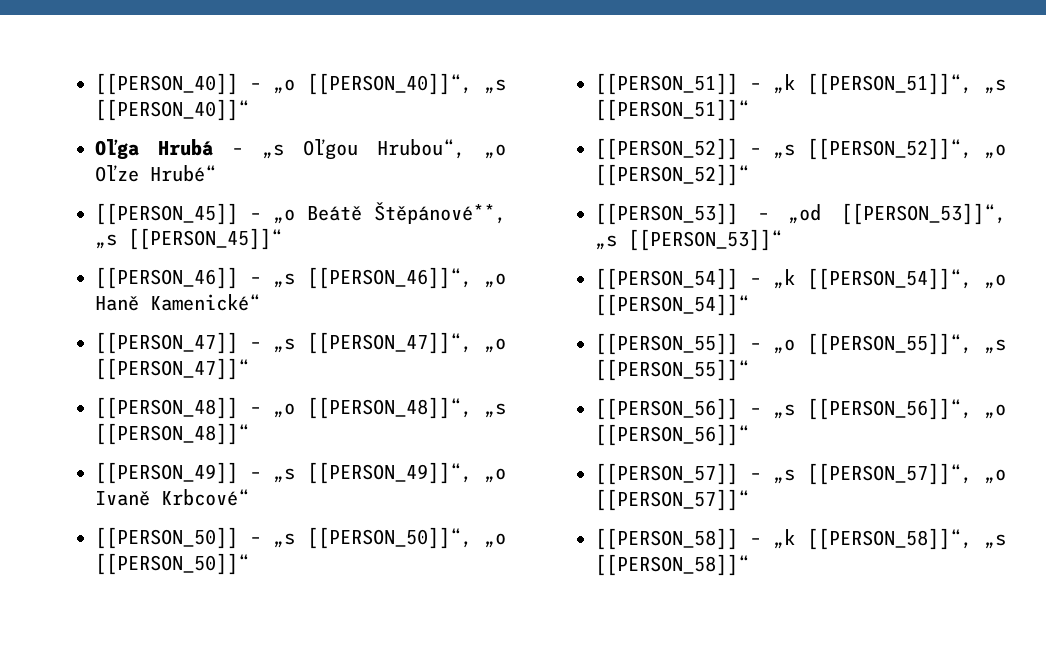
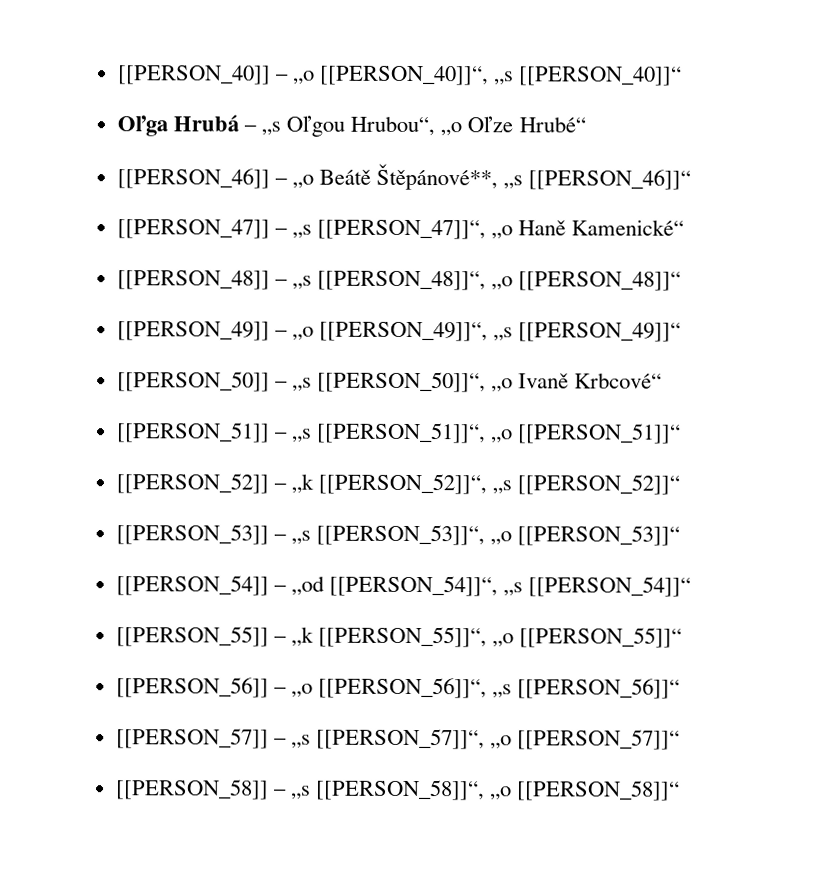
- [[PERSON_45]] – „o Beátě Štěpánové**, „s [[PERSON_45]]“
- [[PERSON_46]] – „s [[PERSON_46]]“, „o Haně Kamenické“
+ [[PERSON_46]] – „o Beátě Štěpánové**, „s [[PERSON_46]]“
- [[PERSON_47]] – „s [[PERSON_47]]“, „o [[PERSON_47]]“
+ [[PERSON_47]] – „s [[PERSON_47]]“, „o Haně Kamenické“
- [[PERSON_48]] – „o [[PERSON_48]]“, „s [[PERSON_48]]“
+ [[PERSON_48]] – „s [[PERSON_48]]“, „o [[PERSON_48]]“
- [[PERSON_49]] – „s [[PERSON_49]]“, „o Ivaně Krbcové“
+ [[PERSON_49]] – „o [[PERSON_49]]“, „s [[PERSON_49]]“
- [[PERSON_50]] – „s [[PERSON_50]]“, „o [[PERSON_50]]“
+ [[PERSON_50]] – „s [[PERSON_50]]“, „o Ivaně Krbcové“
- [[PERSON_51]] – „k [[PERSON_51]]“, „s [[PERSON_51]]“
+ [[PERSON_51]] – „s [[PERSON_51]]“, „o [[PERSON_51]]“
- [[PERSON_52]] – „s [[PERSON_52]]“, „o [[PERSON_52]]“
+ [[PERSON_52]] – „k [[PERSON_52]]“, „s [[PERSON_52]]“
- [[PERSON_53]] – „od [[PERSON_53]]“, „s [[PERSON_53]]“
+ [[PERSON_53]] – „s [[PERSON_53]]“, „o [[PERSON_53]]“
- [[PERSON_54]] – „k [[PERSON_54]]“, „o [[PERSON_54]]“
+ [[PERSON_54]] – „od [[PERSON_54]]“, „s [[PERSON_54]]“
- [[PERSON_55]] – „o [[PERSON_55]]“, „s [[PERSON_55]]“
+ [[PERSON_55]] – „k [[PERSON_55]]“, „o [[PERSON_55]]“
- [[PERSON_56]] – „s [[PERSON_56]]“, „o [[PERSON_56]]“
+ [[PERSON_56]] – „o [[PERSON_56]]“, „s [[PERSON_56]]“
- [[PERSON_58]] – „k [[PERSON_58]]“, „s [[PERSON_58]]“
+ [[PERSON_58]] – „s [[PERSON_58]]“, „o [[PERSON_58]]“

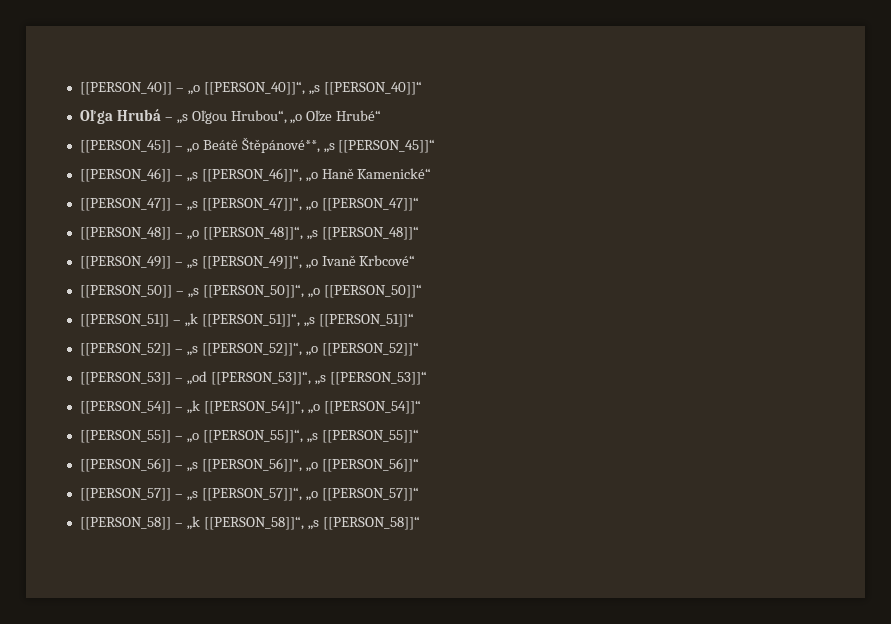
- [[PERSON_46]] – „o Beátě Štěpánové**, „s [[PERSON_46]]“
+ [[PERSON_45]] – „o Beátě Štěpánové**, „s [[PERSON_45]]“
+ [[PERSON_46]] – „s [[PERSON_46]]“, „o Haně Kamenické“
- [[PERSON_47]] – „s [[PERSON_47]]“, „o Haně Kamenické“
+ [[PERSON_47]] – „s [[PERSON_47]]“, „o [[PERSON_47]]“
- [[PERSON_48]] – „s [[PERSON_48]]“, „o [[PERSON_48]]“
+ [[PERSON_48]] – „o [[PERSON_48]]“, „s [[PERSON_48]]“
- [[PERSON_49]] – „o [[PERSON_49]]“, „s [[PERSON_49]]“
+ [[PERSON_49]] – „s [[PERSON_49]]“, „o Ivaně Krbcové“
- [[PERSON_50]] – „s [[PERSON_50]]“, „o Ivaně Krbcové“
+ [[PERSON_50]] – „s [[PERSON_50]]“, „o [[PERSON_50]]“
- [[PERSON_51]] – „s [[PERSON_51]]“, „o [[PERSON_51]]“
+ [[PERSON_51]] – „k [[PERSON_51]]“, „s [[PERSON_51]]“
- [[PERSON_52]] – „k [[PERSON_52]]“, „s [[PERSON_52]]“
+ [[PERSON_52]] – „s [[PERSON_52]]“, „o [[PERSON_52]]“
- [[PERSON_53]] – „s [[PERSON_53]]“, „o [[PERSON_53]]“
+ [[PERSON_53]] – „od [[PERSON_53]]“, „s [[PERSON_53]]“
- [[PERSON_54]] – „od [[PERSON_54]]“, „s [[PERSON_54]]“
+ [[PERSON_54]] – „k [[PERSON_54]]“, „o [[PERSON_54]]“
- [[PERSON_55]] – „k [[PERSON_55]]“, „o [[PERSON_55]]“
+ [[PERSON_55]] – „o [[PERSON_55]]“, „s [[PERSON_55]]“
- [[PERSON_56]] – „o [[PERSON_56]]“, „s [[PERSON_56]]“
+ [[PERSON_56]] – „s [[PERSON_56]]“, „o [[PERSON_56]]“
- [[PERSON_58]] – „s [[PERSON_58]]“, „o [[PERSON_58]]“
+ [[PERSON_58]] – „k [[PERSON_58]]“, „s [[PERSON_58]]“

